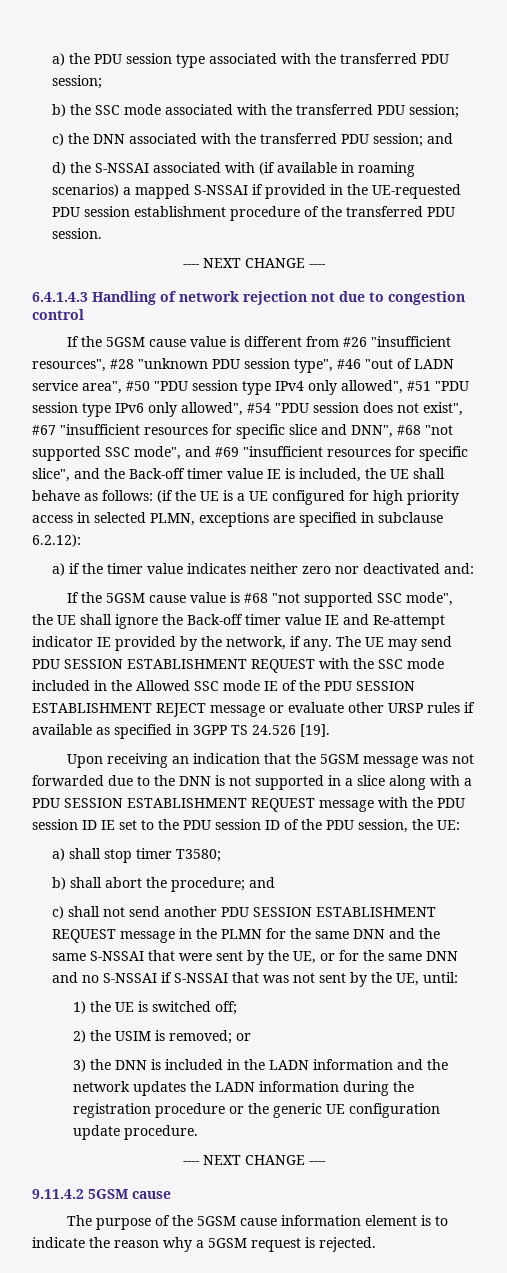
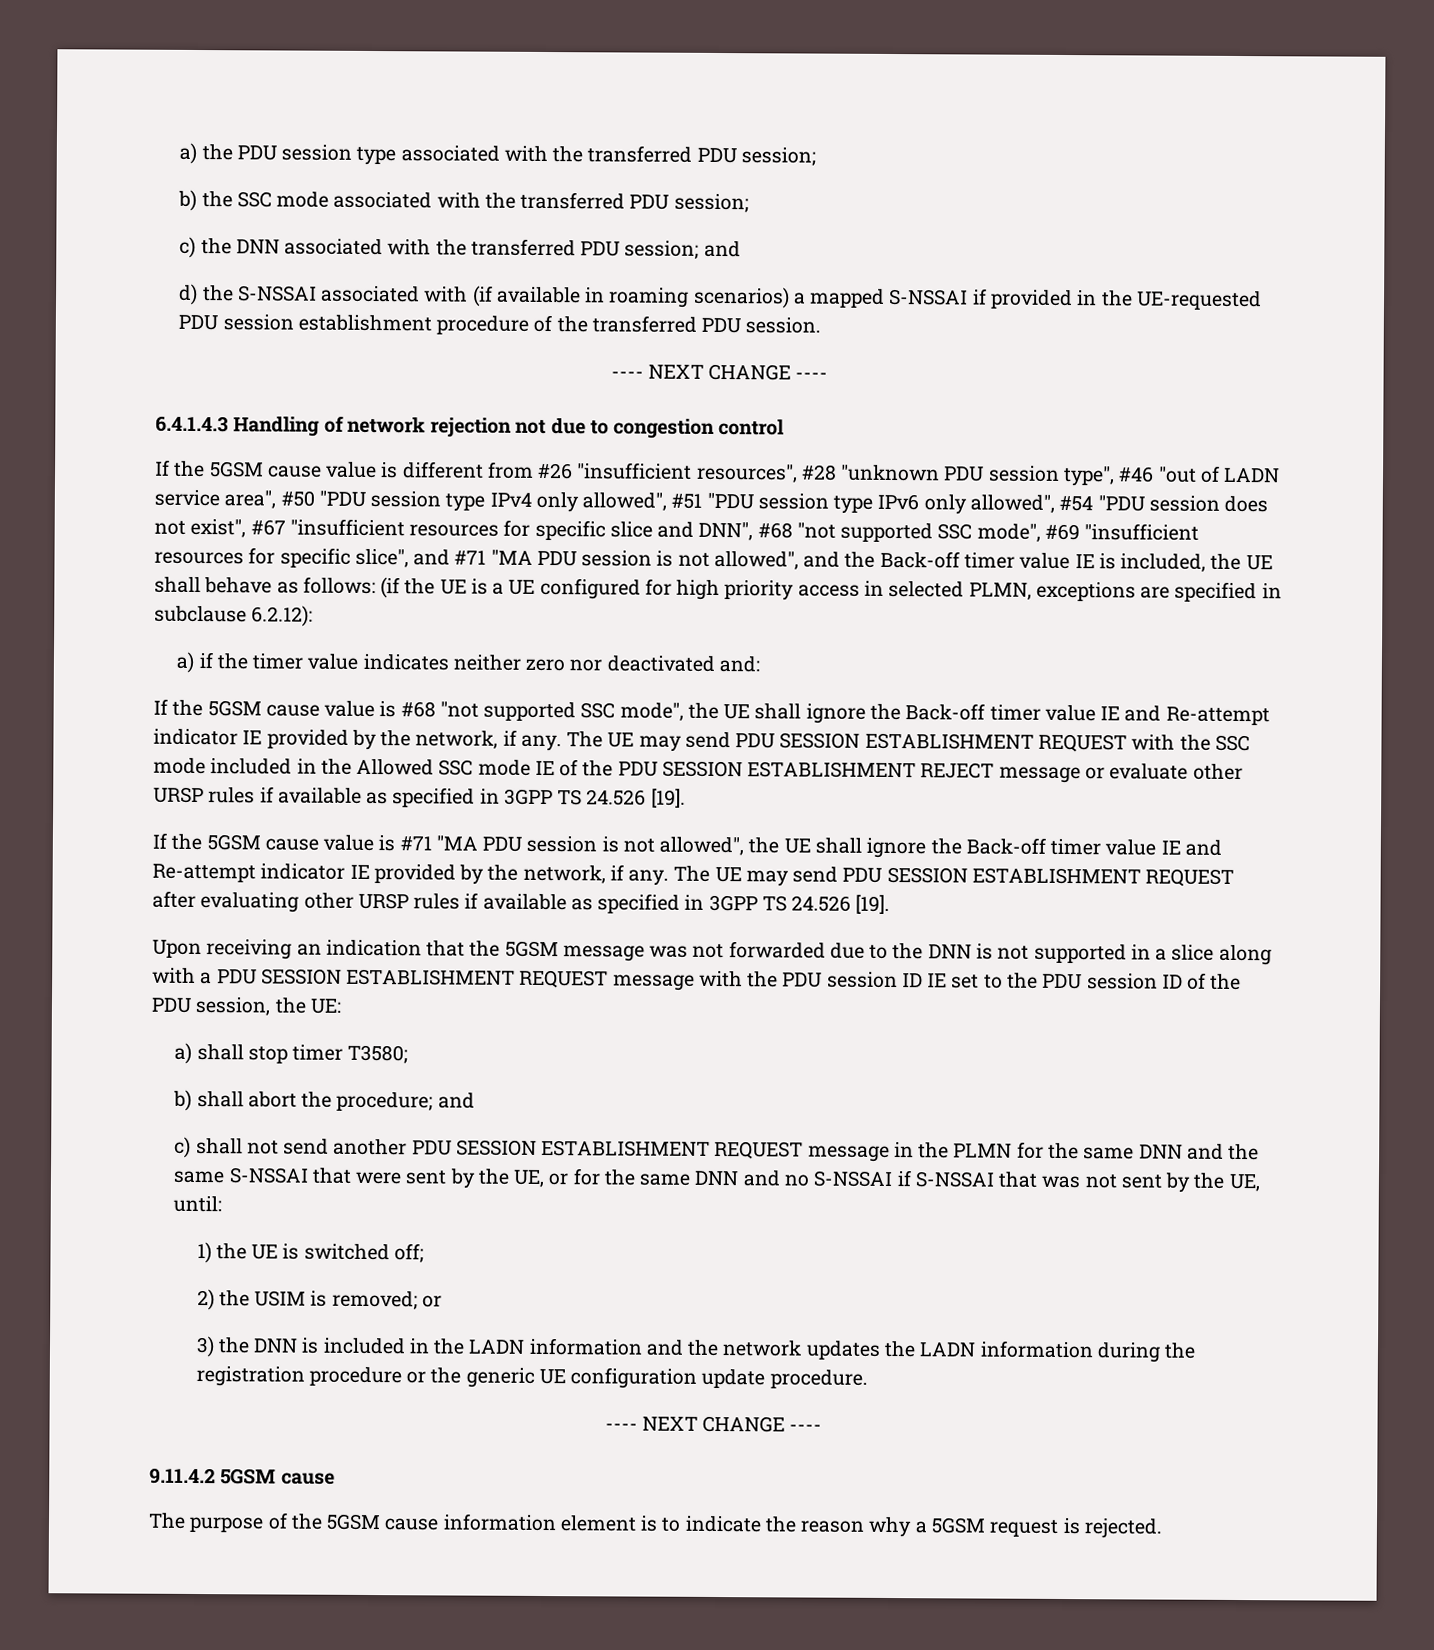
- If the 5GSM cause value is different from #26 "insufficient resources", #28 "unknown PDU session type", #46 "out of LADN service area", #50 "PDU session type IPv4 only allowed", #51 "PDU session type IPv6 only allowed", #54 "PDU session does not exist", #67 "insufficient resources for specific slice and DNN", #68 "not supported SSC mode", and #69 "insufficient resources for specific slice", and the Back-off timer value IE is included, the UE shall behave as follows:
+ If the 5GSM cause value is different from #26 "insufficient resources", #28 "unknown PDU session type", #46 "out of LADN service area", #50 "PDU session type IPv4 only allowed", #51 "PDU session type IPv6 only allowed", #54 "PDU session does not exist", #67 "insufficient resources for specific slice and DNN", #68 "not supported SSC mode", #69 "insufficient resources for specific slice", and #71 "MA PDU session is not allowed", and the Back-off timer value IE is included, the UE shall behave as follows:
+ If the 5GSM cause value is #71 "MA PDU session is not allowed", the UE shall ignore the Back-off timer value IE and Re-attempt indicator IE provided by the network, if any. The UE may send PDU SESSION ESTABLISHMENT REQUEST after evaluating other URSP rules if available as specified in 3GPP TS 24.526 [19].

